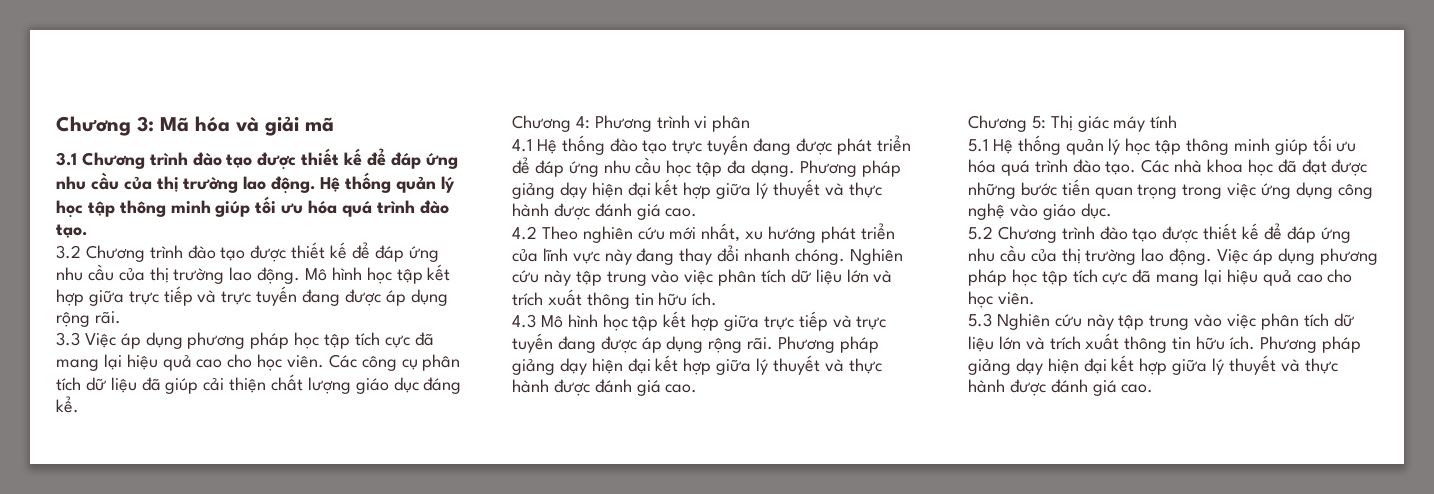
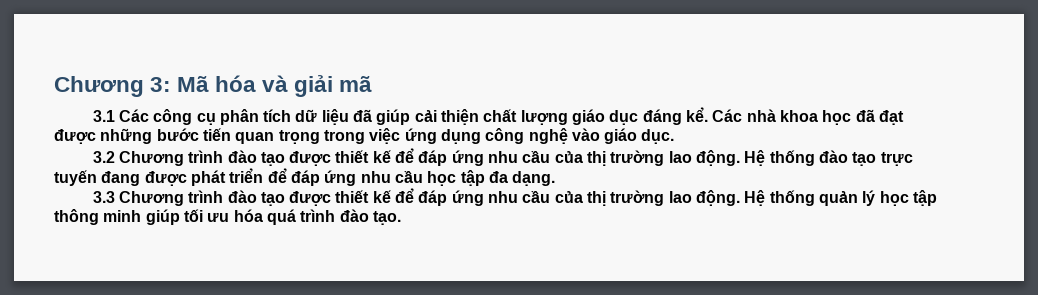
- 3.1 Chương trình đào tạo được thiết kế để đáp ứng nhu cầu của thị trường lao động.
+ 3.1 Các công cụ phân tích dữ liệu đã giúp cải thiện chất lượng giáo dục đáng kể. Các nhà khoa học đã đạt được những bước tiến quan trọng trong việc ứng dụng công nghệ vào giáo dục.
+ 3.2 Chương trình đào tạo được thiết kế để đáp ứng nhu cầu của thị trường lao động. Hệ thống đào tạo trực tuyến đang được phát triển để đáp ứng nhu cầu học tập đa dạng.
+ 3.3 Chương trình đào tạo được thiết kế để đáp ứng nhu cầu của thị trường lao động.
- 3.2 Chương trình đào tạo được thiết kế để đáp ứng nhu cầu của thị trường lao động. Mô hình học tập kết hợp giữa trực tiếp và trực tuyến đang được áp dụng rộng rãi.
- 3.3 Việc áp dụng phương pháp học tập tích cực đã mang lại hiệu quả cao cho học viên. Các công cụ phân tích dữ liệu đã giúp cải thiện chất lượng giáo dục đáng kể.
- Chương 4: Phương trình vi phân
- 4.1 Hệ thống đào tạo trực tuyến đang được phát triển để đáp ứng nhu cầu học tập đa dạng. Phương pháp giảng dạy hiện đại kết hợp giữa lý thuyết và thực hành được đánh giá cao.
- 4.2 Theo nghiên cứu mới nhất, xu hướng phát triển của lĩnh vực này đang thay đổi nhanh chóng. Nghiên cứu này tập trung vào việc phân tích dữ liệu lớn và trích xuất thông tin hữu ích.
- 4.3 Mô hình học tập kết hợp giữa trực tiếp và trực tuyến đang được áp dụng rộng rãi. Phương pháp giảng dạy hiện đại kết hợp giữa lý thuyết và thực hành được đánh giá cao.
- Chương 5: Thị giác máy tính
- 5.1 Hệ thống quản lý học tập thông minh giúp tối ưu hóa quá trình đào tạo. Các nhà khoa học đã đạt được những bước tiến quan trọng trong việc ứng dụng công nghệ vào giáo dục.
- 5.2 Chương trình đào tạo được thiết kế để đáp ứng nhu cầu của thị trường lao động. Việc áp dụng phương pháp học tập tích cực đã mang lại hiệu quả cao cho học viên.
- 5.3 Nghiên cứu này tập trung vào việc phân tích dữ liệu lớn và trích xuất thông tin hữu ích. Phương pháp giảng dạy hiện đại kết hợp giữa lý thuyết và thực hành được đánh giá cao.

